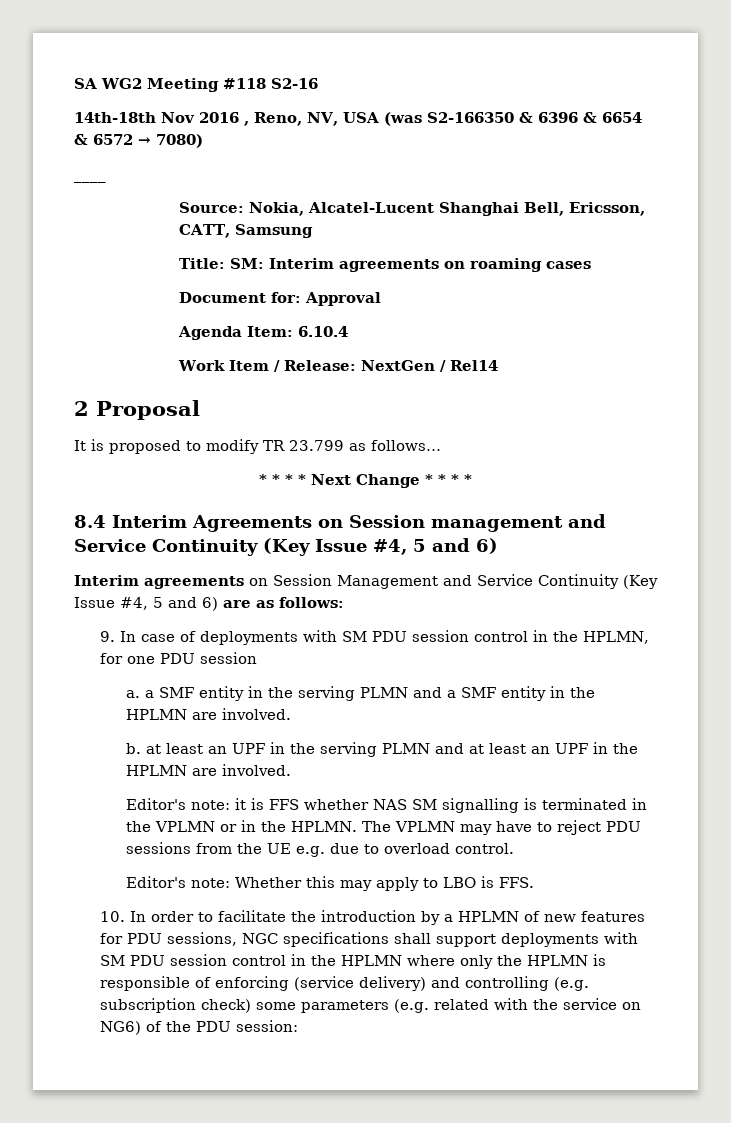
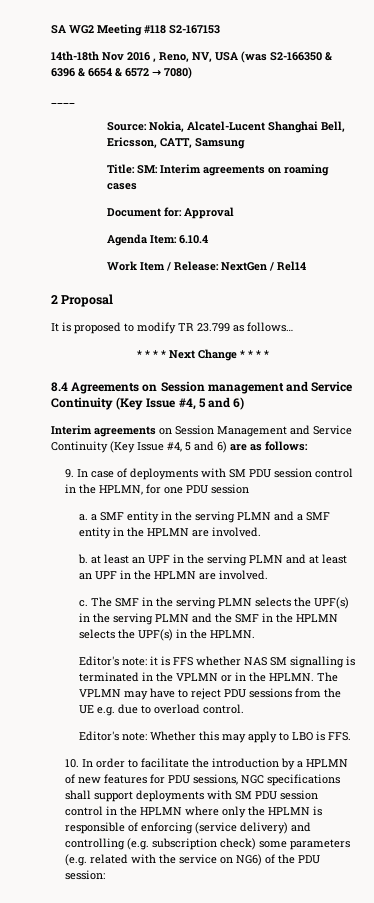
- SA WG2 Meeting #118 S2-16
+ SA WG2 Meeting #118 S2-167153
- 8.4 Interim Agreements on Session management and Service Continuity (Key Issue #4, 5 and 6)
+ 8.4 Agreements on Session management and Service Continuity (Key Issue #4, 5 and 6)
+ c. The SMF in the serving PLMN selects the UPF(s) in the serving PLMN and the SMF in the HPLMN selects the UPF(s) in the HPLMN.

